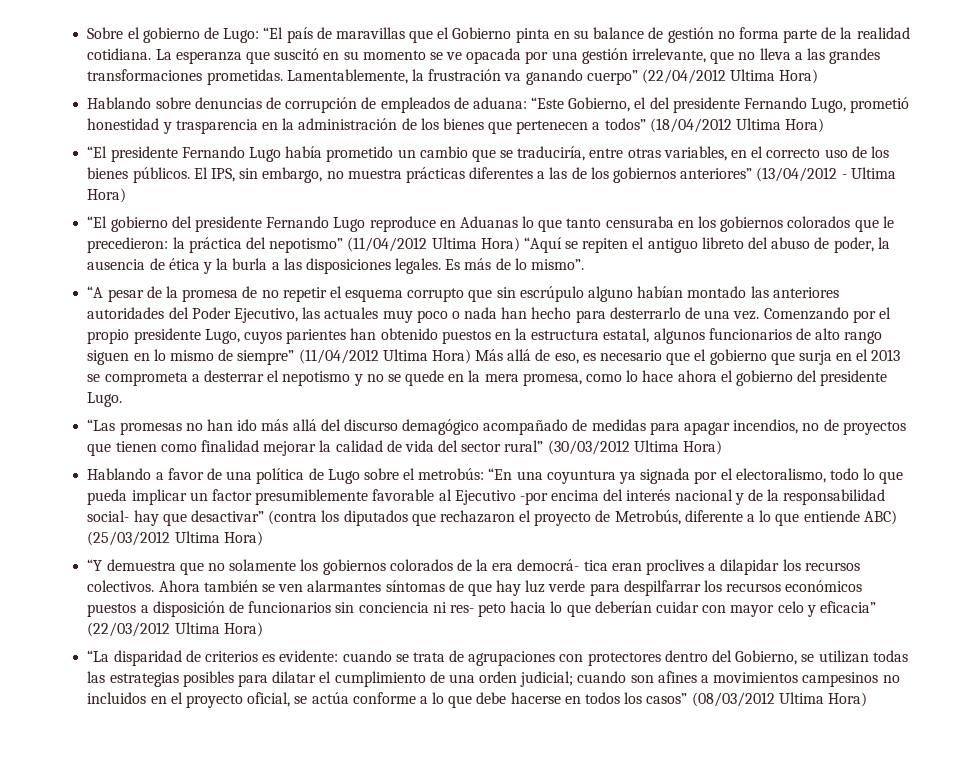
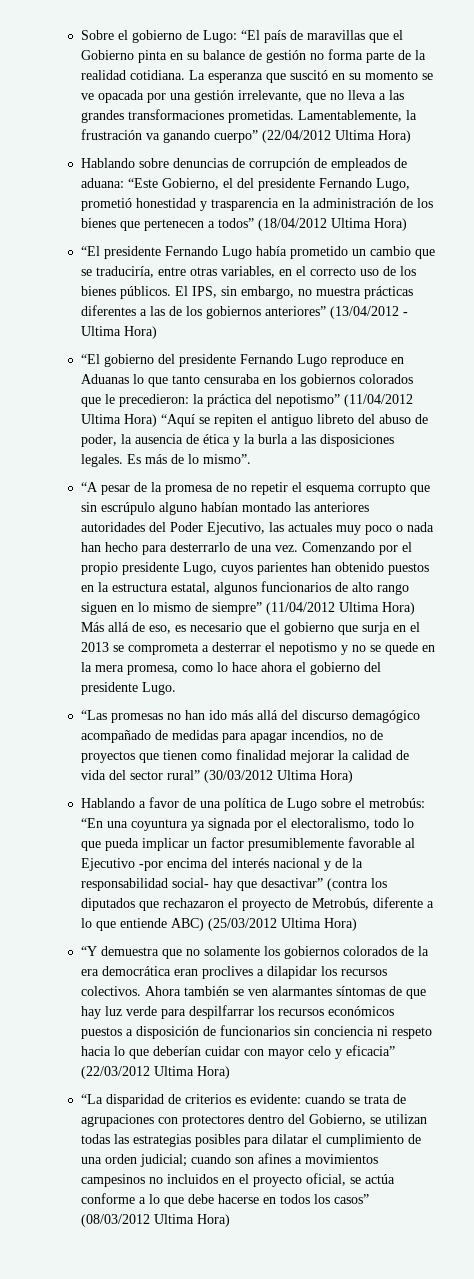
- “Y demuestra que no solamente los gobiernos colorados de la era democrá- tica eran proclives a dilapidar los recursos colectivos.
+ “Y demuestra que no solamente los gobiernos colorados de la era democrática eran proclives a dilapidar los recursos colectivos.
- Ahora también se ven alarmantes síntomas de que hay luz verde para despilfarrar los recursos económicos puestos a disposición de funcionarios sin conciencia ni res- peto hacia lo que deberían cuidar con mayor celo y eficacia” (22/03/2012 Ultima Hora)
+ Ahora también se ven alarmantes síntomas de que hay luz verde para despilfarrar los recursos económicos puestos a disposición de funcionarios sin conciencia ni respeto hacia lo que deberían cuidar con mayor celo y eficacia” (22/03/2012 Ultima Hora)

